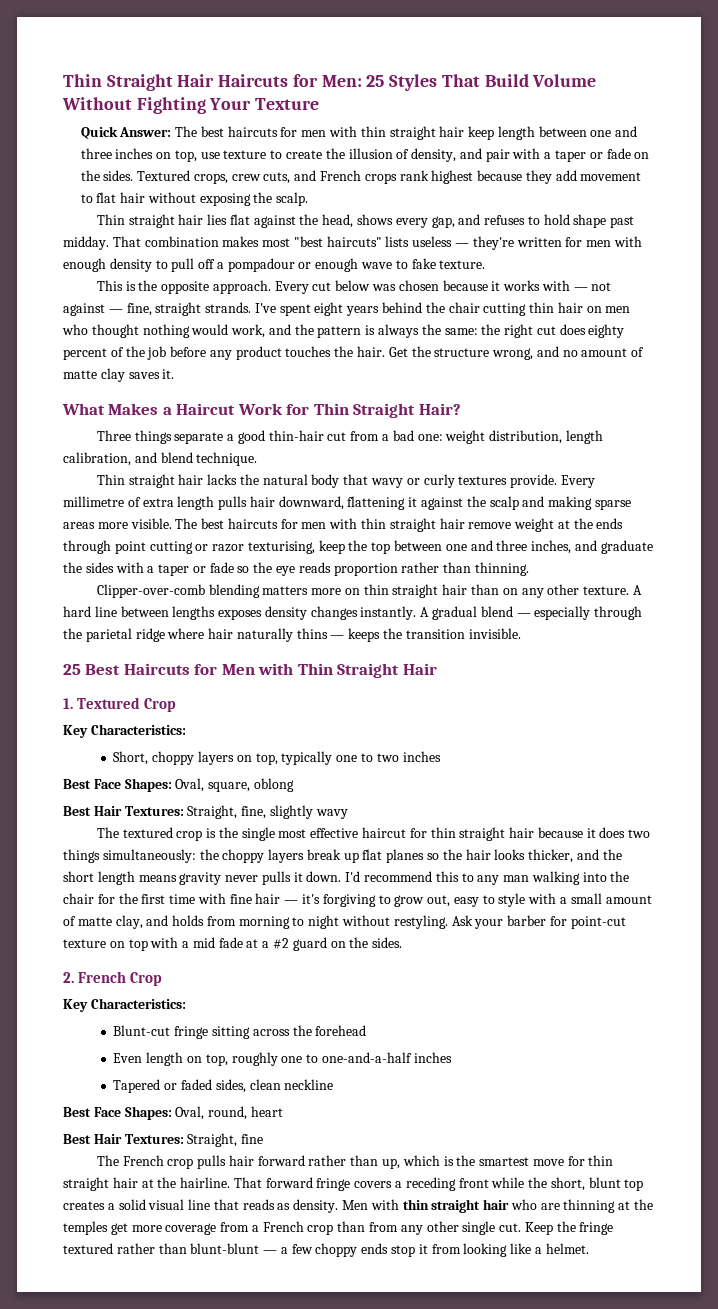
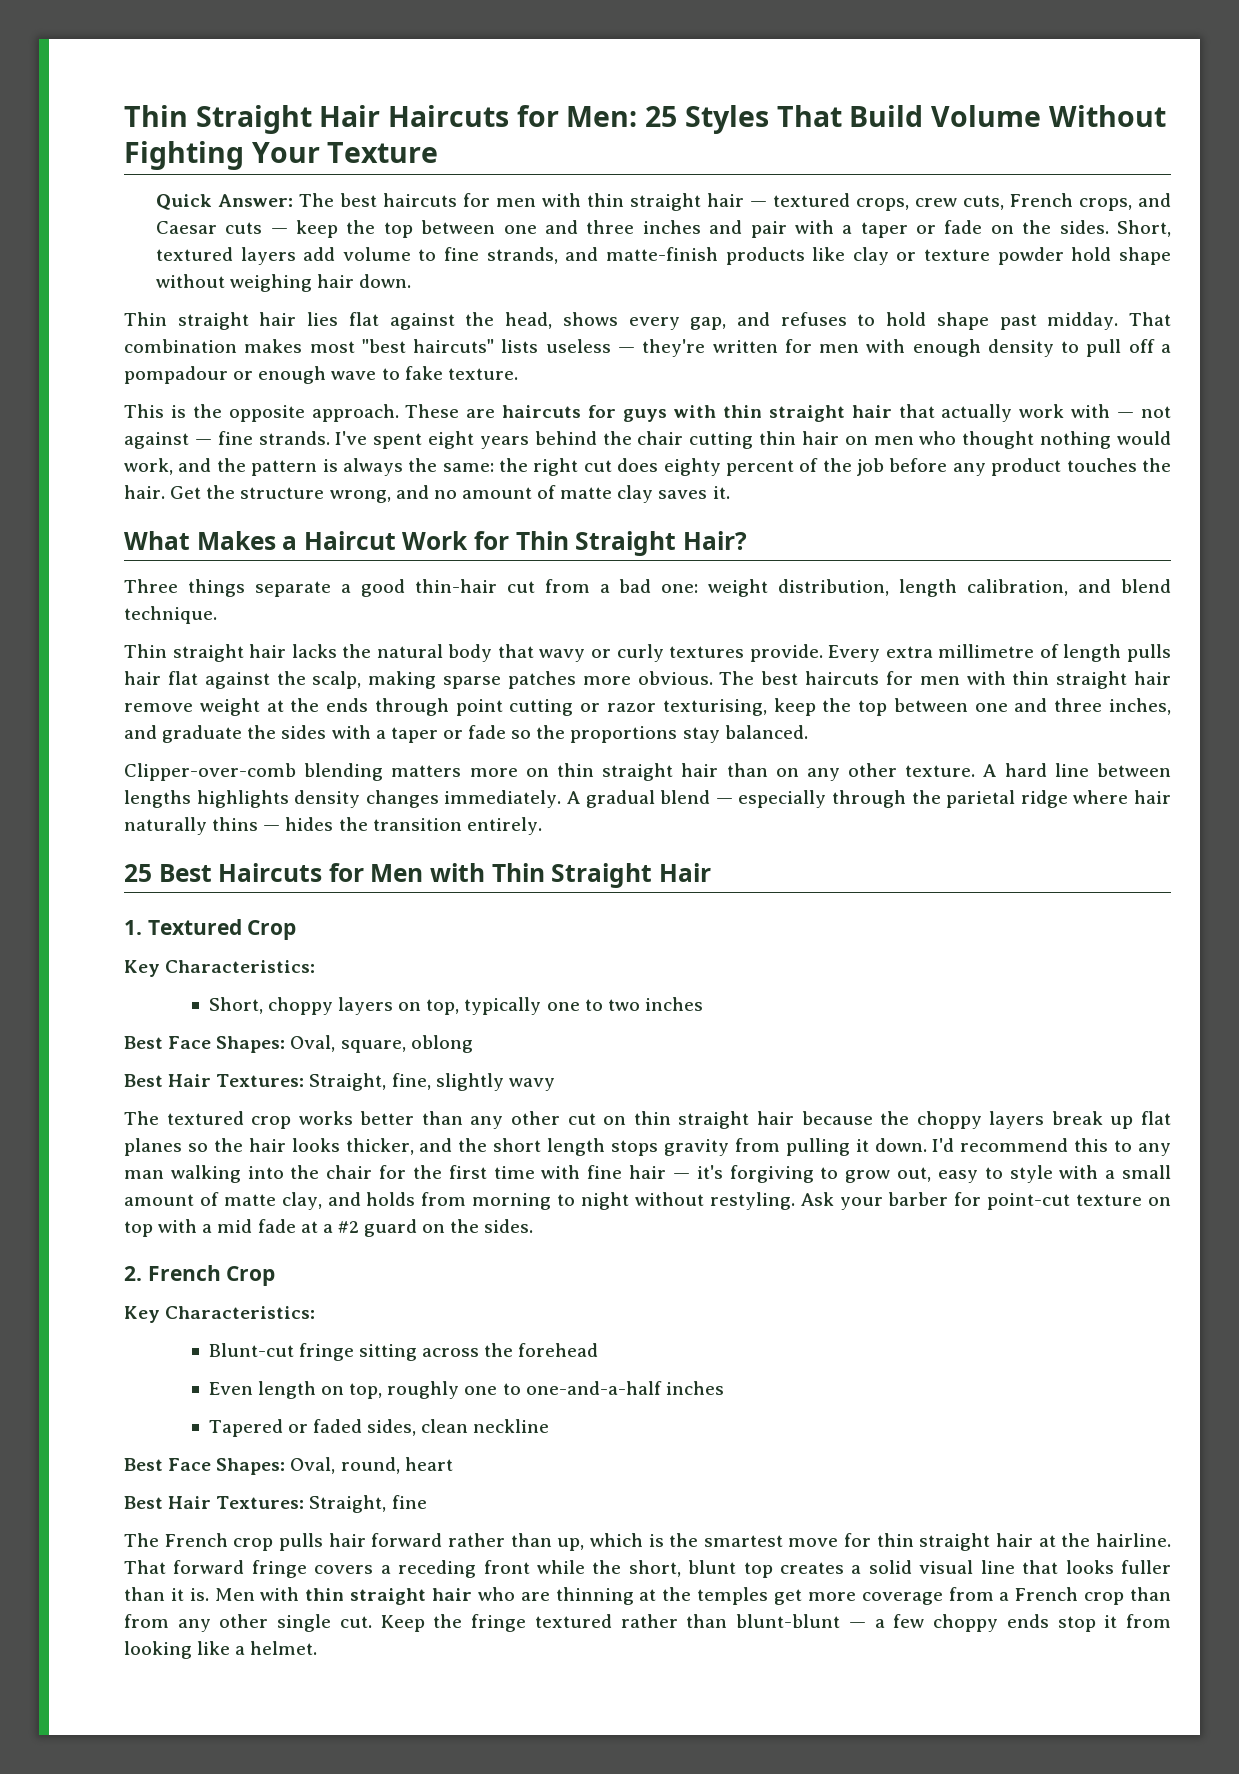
- Quick Answer: The best haircuts for men with thin straight hair keep length between one and three inches on top, use texture to create the illusion of density, and pair with a taper or fade on the sides.
+ Quick Answer: The best haircuts for men with thin straight hair — textured crops, crew cuts, French crops, and Caesar cuts — keep the top between one and three inches and pair with a taper or fade on the sides.
- Textured crops, crew cuts, and French crops rank highest because they add movement to flat hair without exposing the scalp.
+ Short, textured layers add volume to fine strands, and matte-finish products like clay or texture powder hold shape without weighing hair down.
- Every cut below was chosen because it works with — not against — fine, straight strands.
+ These are haircuts for guys with thin straight hair that actually work with — not against — fine strands.
- Every millimetre of extra length pulls hair downward, flattening it against the scalp and making sparse areas more visible.
+ Every extra millimetre of length pulls hair flat against the scalp, making sparse patches more obvious.
- The best haircuts for men with thin straight hair remove weight at the ends through point cutting or razor texturising, keep the top between one and three inches, and graduate the sides with a taper or fade so the eye reads proportion rather than thinning.
+ The best haircuts for men with thin straight hair remove weight at the ends through point cutting or razor texturising, keep the top between one and three inches, and graduate the sides with a taper or fade so the proportions stay balanced.
- A hard line between lengths exposes density changes instantly.
+ A hard line between lengths highlights density changes immediately.
- A gradual blend — especially through the parietal ridge where hair naturally thins — keeps the transition invisible.
+ A gradual blend — especially through the parietal ridge where hair naturally thins — hides the transition entirely.
- The textured crop is the single most effective haircut for thin straight hair because it does two things simultaneously: the choppy layers break up flat planes so the hair looks thicker, and the short length means gravity never pulls it down.
+ The textured crop works better than any other cut on thin straight hair because the choppy layers break up flat planes so the hair looks thicker, and the short length stops gravity from pulling it down.
- That forward fringe covers a receding front while the short, blunt top creates a solid visual line that reads as density.
+ That forward fringe covers a receding front while the short, blunt top creates a solid visual line that looks fuller than it is.

